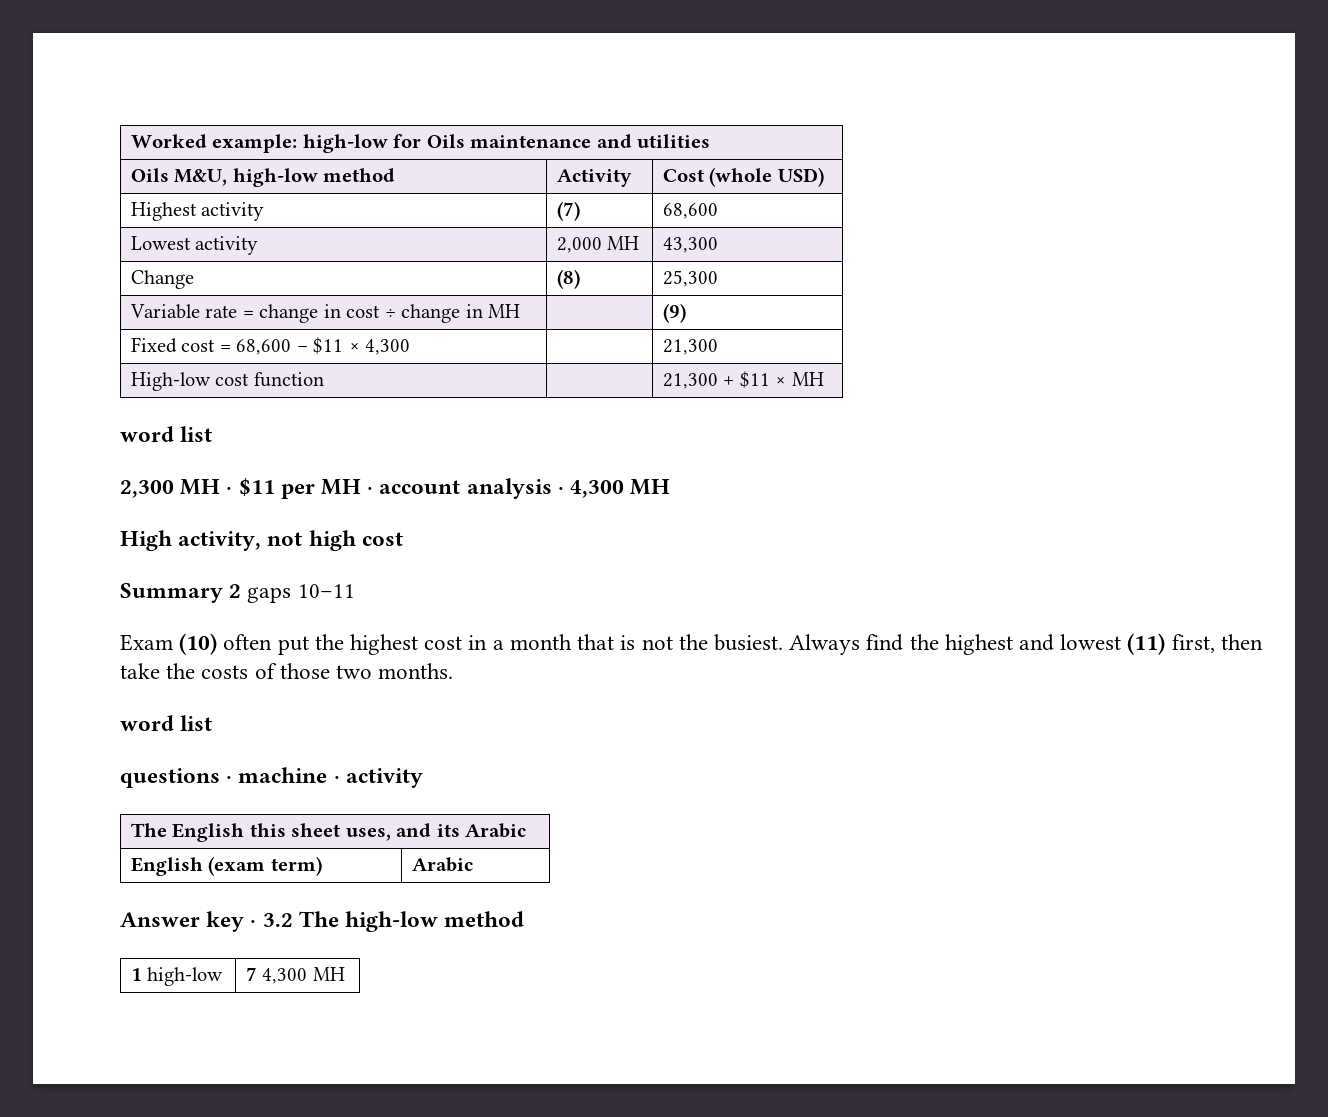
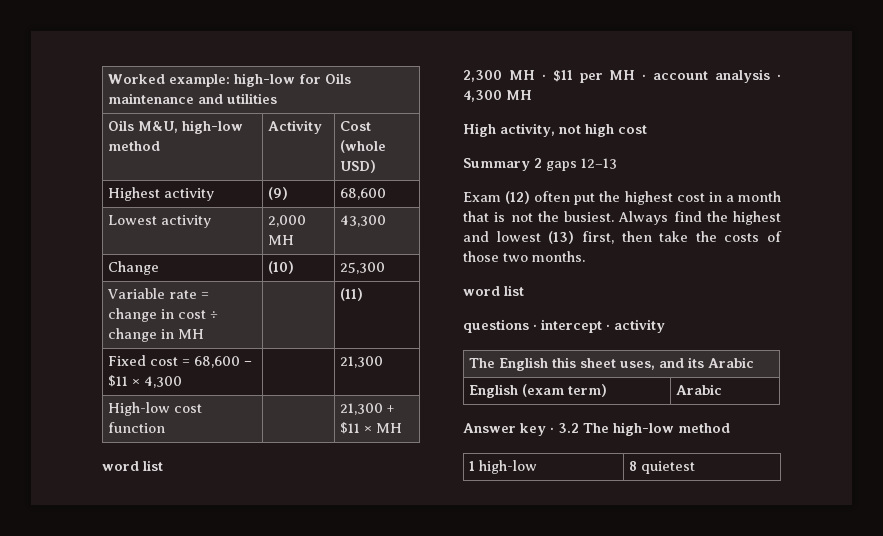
- Highest activity | (7) | 68,600
+ Highest activity | (9) | 68,600
- Change | (8) | 25,300
+ Change | (10) | 25,300
- Variable rate = change in cost ÷ change in MH | | (9)
+ Variable rate = change in cost ÷ change in MH | | (11)
- Summary 2 gaps 10–11
+ Summary 2 gaps 12–13
- Exam (10) often put the highest cost in a month that is not the busiest.
+ Exam (12) often put the highest cost in a month that is not the busiest.
- Always find the highest and lowest (11) first, then take the costs of those two months.
+ Always find the highest and lowest (13) first, then take the costs of those two months.
- questions · machine · activity
+ questions · intercept · activity
- 1 high-low | 7 4,300 MH
+ 1 high-low | 8 quietest

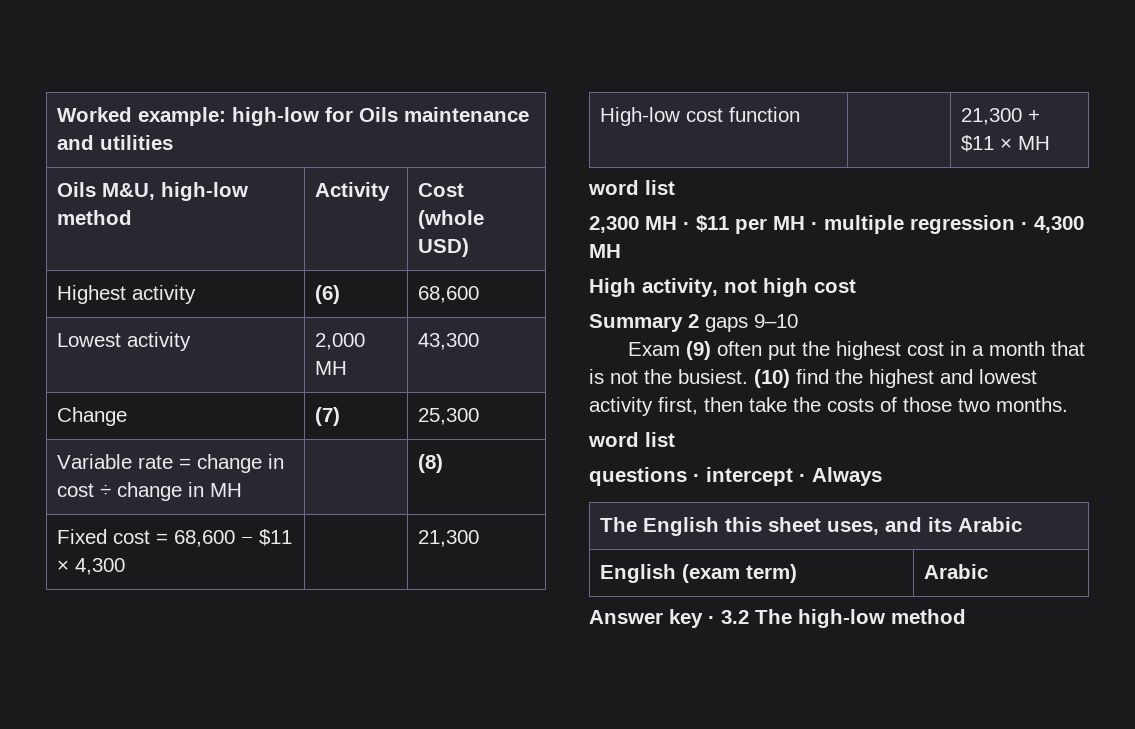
- Highest activity | (9) | 68,600
+ Highest activity | (6) | 68,600
- Change | (10) | 25,300
+ Change | (7) | 25,300
- Variable rate = change in cost ÷ change in MH | | (11)
+ Variable rate = change in cost ÷ change in MH | | (8)
- 2,300 MH · $11 per MH · account analysis · 4,300 MH
+ 2,300 MH · $11 per MH · multiple regression · 4,300 MH
- Summary 2 gaps 12–13
+ Summary 2 gaps 9–10
- Exam (12) often put the highest cost in a month that is not the busiest.
+ Exam (9) often put the highest cost in a month that is not the busiest.
- Always find the highest and lowest (13) first, then take the costs of those two months.
+ (10) find the highest and lowest activity first, then take the costs of those two months.
- questions · intercept · activity
+ questions · intercept · Always
- 1 high-low | 8 quietest

